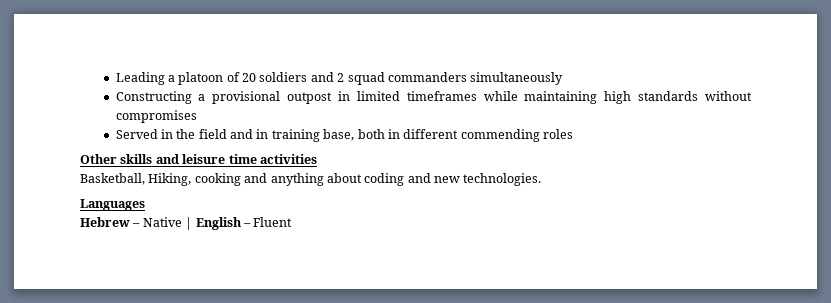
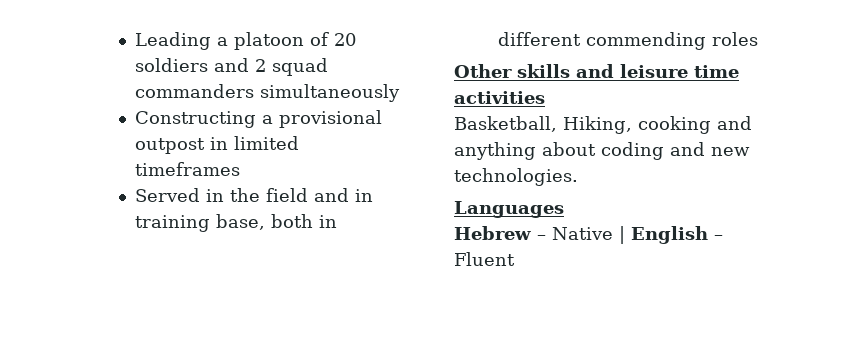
- Constructing a provisional outpost in limited timeframes while maintaining high standards without compromises
+ Constructing a provisional outpost in limited timeframes

